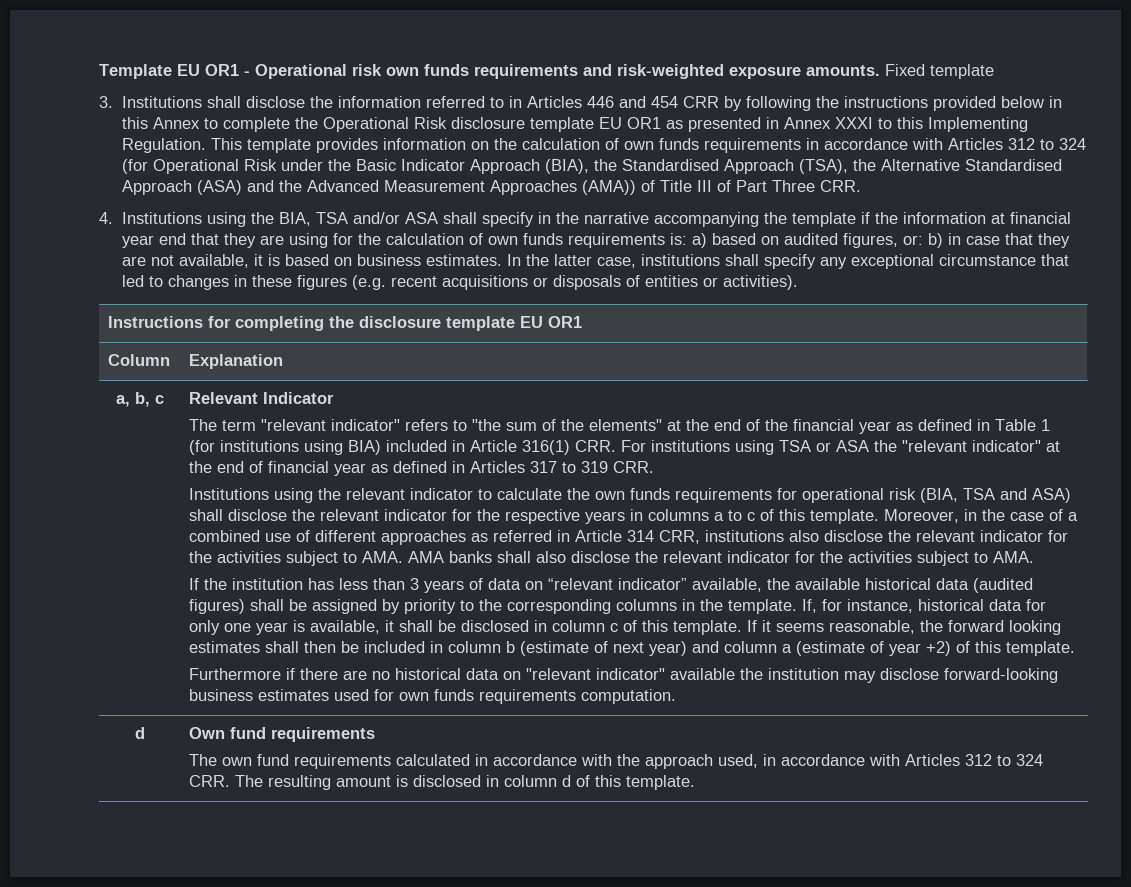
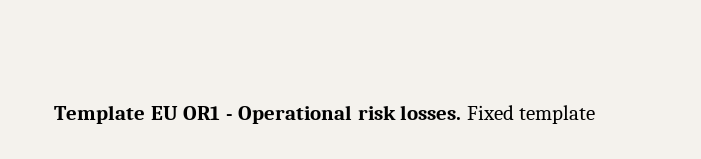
- Template EU OR1 - Operational risk own funds requirements and risk-weighted exposure amounts. Fixed template
- 3. Institutions shall disclose the information referred to in Articles 446 and 454 CRR by following the instructions provided below in this Annex to complete the Operational Risk disclosure template EU OR1 as presented in Annex XXXI to this Implementing Regulation. This template provides information on the calculation of own funds requirements in accordance with Articles 312 to 324 (for Operational Risk under the Basic Indicator Approach (BIA), the Standardised Approach (TSA), the Alternative Standardised Approach (ASA) and the Advanced Measurement Approaches (AMA)) of Title III of Part Three CRR.
- 4. Institutions using the BIA, TSA and/or ASA shall specify in the narrative accompanying the template if the information at financial year end that they are using for the calculation of own funds requirements is: a) based on audited figures, or: b) in case that they are not available, it is based on business estimates. In the latter case, institutions shall specify any exceptional circumstance that led to changes in these figures (e.g. recent acquisitions or disposals of entities or activities).
- Instructions for completing the disclosure template EU OR1
- Column | Explanation
- a, b, c | Relevant Indicator
- The term "relevant indicator" refers to "the sum of the elements" at the end of the financial year as defined in Table 1 (for institutions using BIA) included in Article 316(1) CRR. For institutions using TSA or ASA the "relevant indicator" at the end of financial year as defined in Articles 317 to 319 CRR.
- Institutions using the relevant indicator to calculate the own funds requirements for operational risk (BIA, TSA and ASA) shall disclose the relevant indicator for the respective years in columns a to c of this template. Moreover, in the case of a combined use of different approaches as referred in Article 314 CRR, institutions also disclose the relevant indicator for the activities subject to AMA. AMA banks shall also disclose the relevant indicator for the activities subject to AMA.
- If the institution has less than 3 years of data on “relevant indicator” available, the available historical data (audited figures) shall be assigned by priority to the corresponding columns in the template. If, for instance, historical data for only one year is available, it shall be disclosed in column c of this template. If it seems reasonable, the forward looking estimates shall then be included in column b (estimate of next year) and column a (estimate of year +2) of this template.
- Furthermore if there are no historical data on "relevant indicator" available the institution may disclose forward-looking business estimates used for own funds requirements computation.
- d | Own fund requirements
- The own fund requirements calculated in accordance with the approach used, in accordance with Articles 312 to 324 CRR. The resulting amount is disclosed in column d of this template.
+ Template EU OR1 - Operational risk losses. Fixed template

